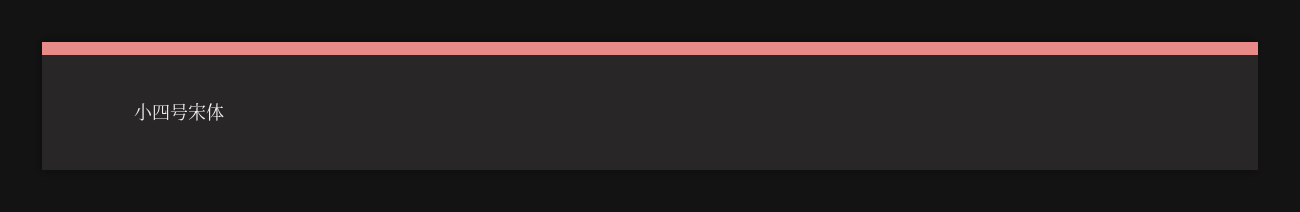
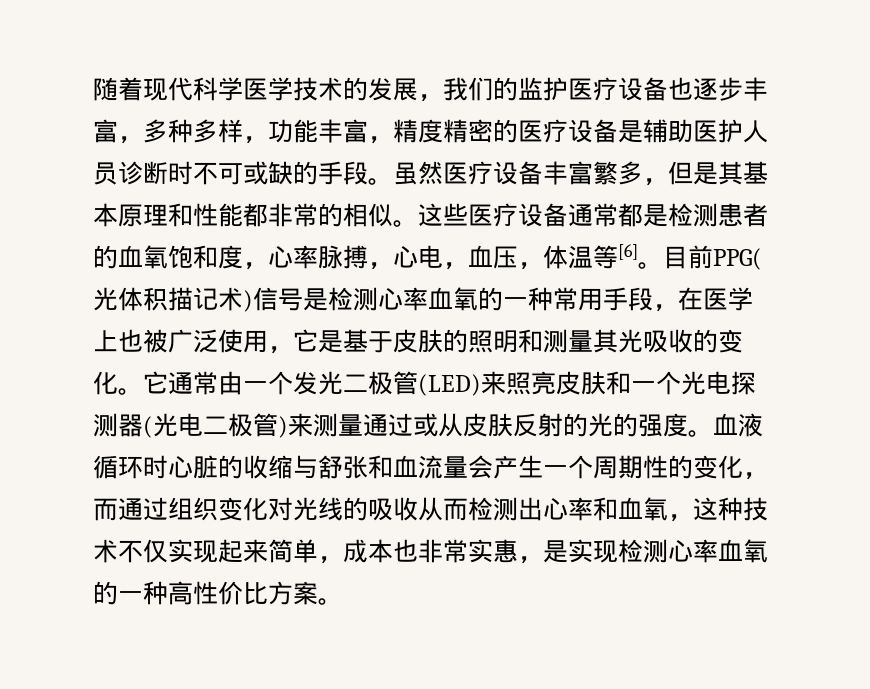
- 小四号宋体
+ 随着现代科学医学技术的发展，我们的监护医疗设备也逐步丰富，多种多样，功能丰富，精度精密的医疗设备是辅助医护人员诊断时不可或缺的手段。虽然医疗设备丰富繁多，但是其基本原理和性能都非常的相似。这些医疗设备通常都是检测患者的血氧饱和度，心率脉搏，心电，血压，体温等[6]。目前PPG(光体积描记术)信号是检测心率血氧的一种常用手段，在医学上也被广泛使用，它是基于皮肤的照明和测量其光吸收的变化。它通常由一个发光二极管(LED)来照亮皮肤和一个光电探测器(光电二极管)来测量通过或从皮肤反射的光的强度。血液循环时心脏的收缩与舒张和血流量会产生一个周期性的变化，而通过组织变化对光线的吸收从而检测出心率和血氧，这种技术不仅实现起来简单，成本也非常实惠，是实现检测心率血氧的一种高性价比方案。

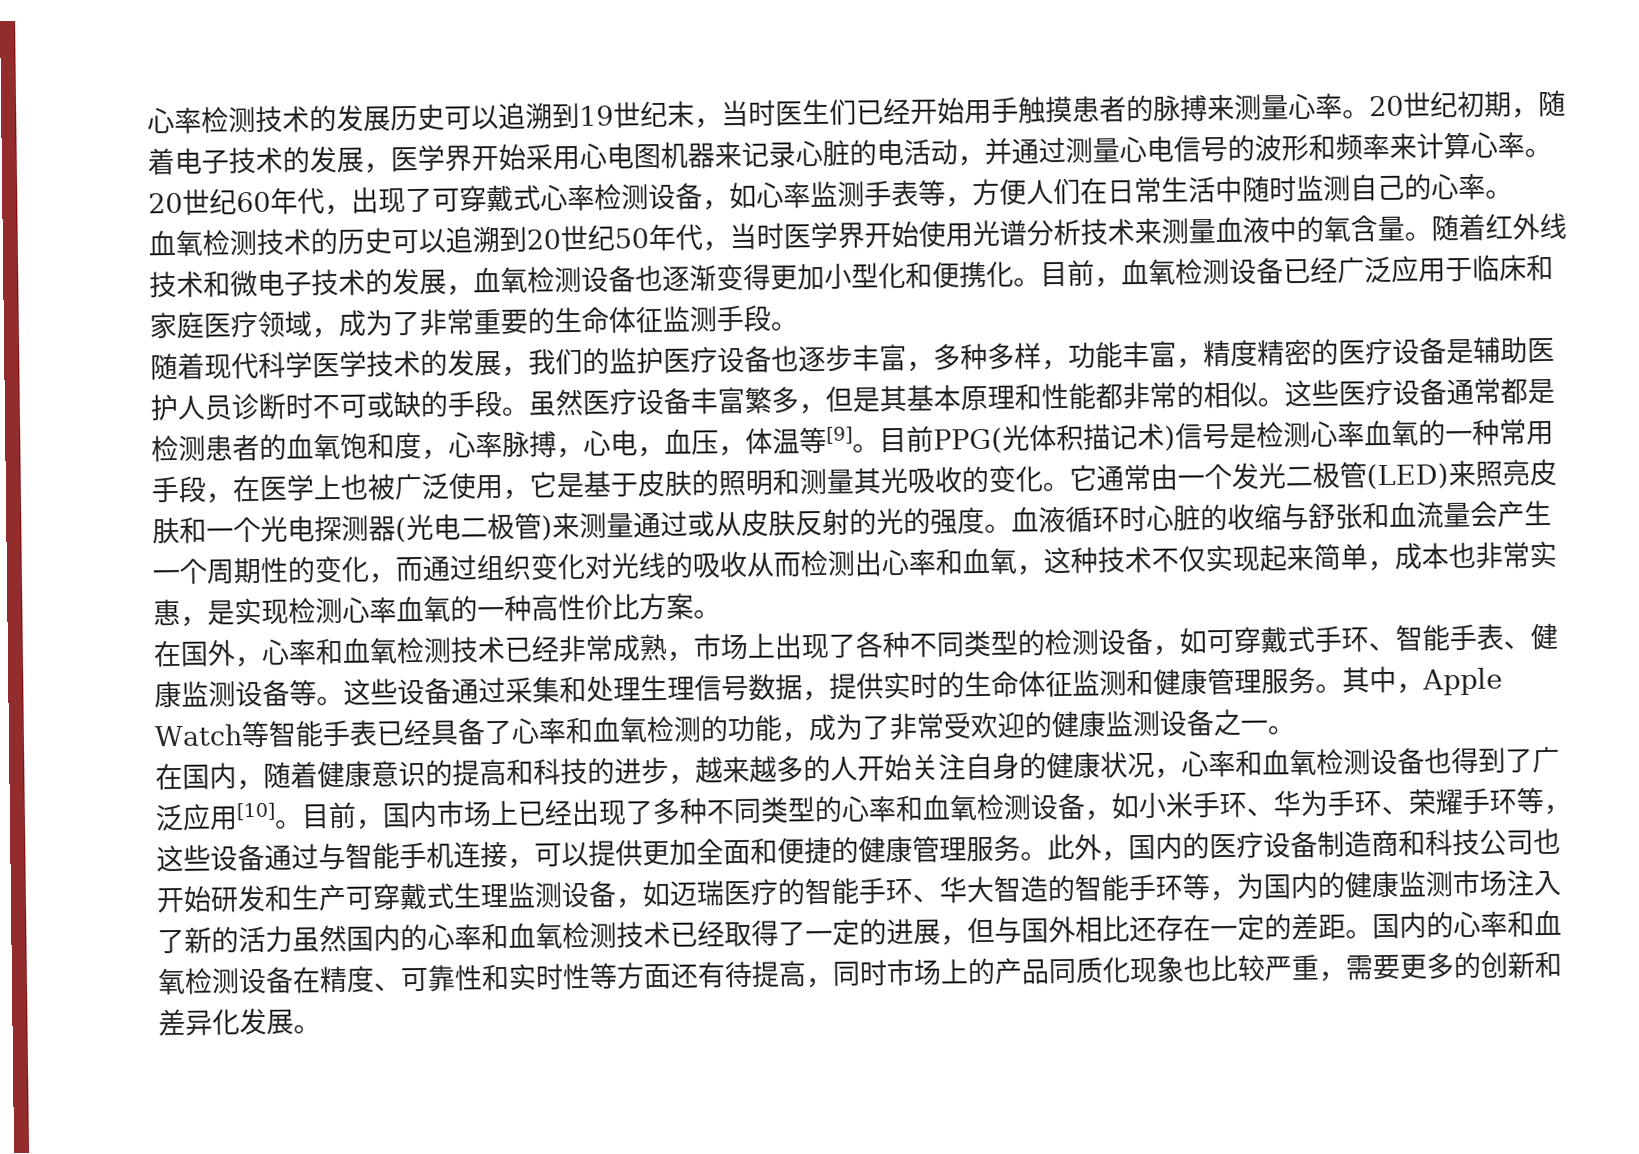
+ 心率检测技术的发展历史可以追溯到19世纪末，当时医生们已经开始用手触摸患者的脉搏来测量心率。20世纪初期，随着电子技术的发展，医学界开始采用心电图机器来记录心脏的电活动，并通过测量心电信号的波形和频率来计算心率。20世纪60年代，出现了可穿戴式心率检测设备，如心率监测手表等，方便人们在日常生活中随时监测自己的心率。
+ 血氧检测技术的历史可以追溯到20世纪50年代，当时医学界开始使用光谱分析技术来测量血液中的氧含量。随着红外线技术和微电子技术的发展，血氧检测设备也逐渐变得更加小型化和便携化。目前，血氧检测设备已经广泛应用于临床和家庭医疗领域，成为了非常重要的生命体征监测手段。
- 这些医疗设备通常都是检测患者的血氧饱和度，心率脉搏，心电，血压，体温等[6]。
+ 这些医疗设备通常都是检测患者的血氧饱和度，心率脉搏，心电，血压，体温等[9]。
+ 在国外，心率和血氧检测技术已经非常成熟，市场上出现了各种不同类型的检测设备，如可穿戴式手环、智能手表、健康监测设备等。这些设备通过采集和处理生理信号数据，提供实时的生命体征监测和健康管理服务。其中，Apple Watch等智能手表已经具备了心率和血氧检测的功能，成为了非常受欢迎的健康监测设备之一。
+ 在国内，随着健康意识的提高和科技的进步，越来越多的人开始关注自身的健康状况，心率和血氧检测设备也得到了广泛应用[10]。目前，国内市场上已经出现了多种不同类型的心率和血氧检测设备，如小米手环、华为手环、荣耀手环等，这些设备通过与智能手机连接，可以提供更加全面和便捷的健康管理服务。此外，国内的医疗设备制造商和科技公司也开始研发和生产可穿戴式生理监测设备，如迈瑞医疗的智能手环、华大智造的智能手环等，为国内的健康监测市场注入了新的活力虽然国内的心率和血氧检测技术已经取得了一定的进展，但与国外相比还存在一定的差距。国内的心率和血氧检测设备在精度、可靠性和实时性等方面还有待提高，同时市场上的产品同质化现象也比较严重，需要更多的创新和差异化发展。

